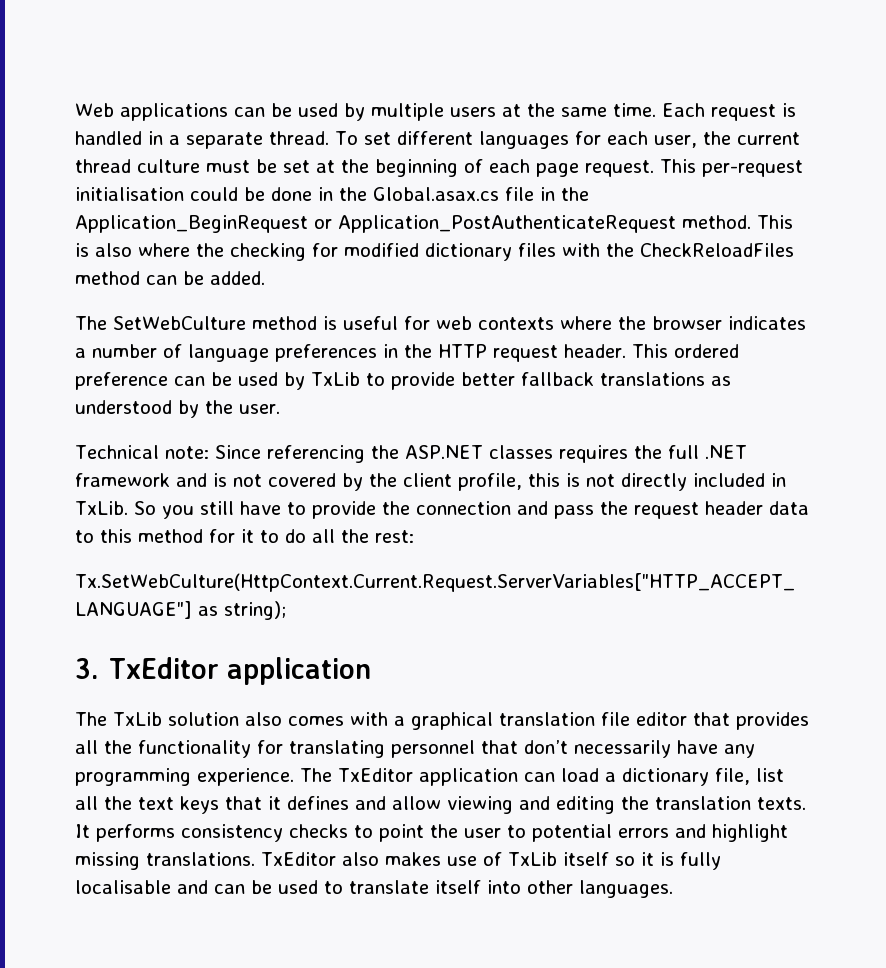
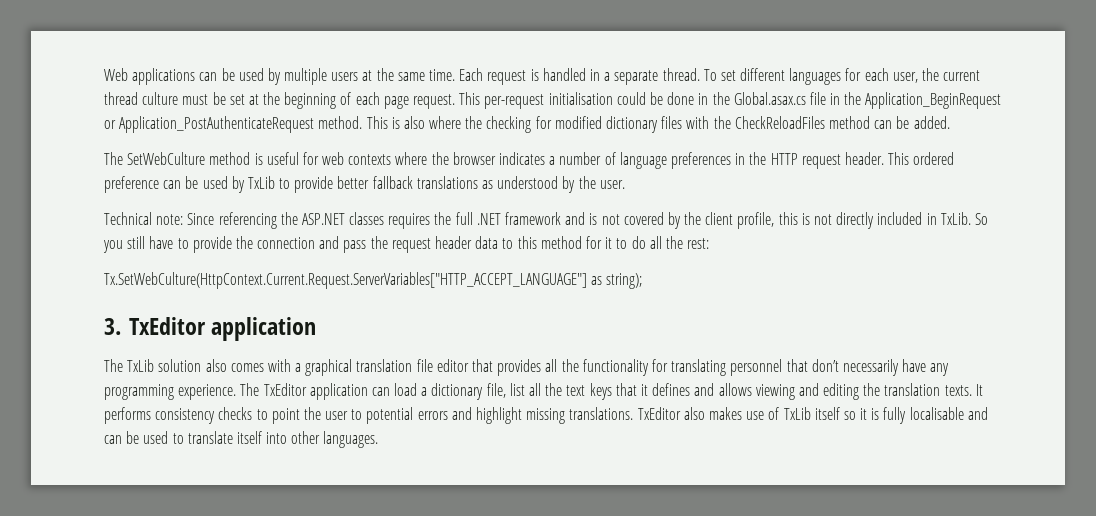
- The TxEditor application can load a dictionary file, list all the text keys that it defines and allow viewing and editing the translation texts.
+ The TxEditor application can load a dictionary file, list all the text keys that it defines and allows viewing and editing the translation texts.

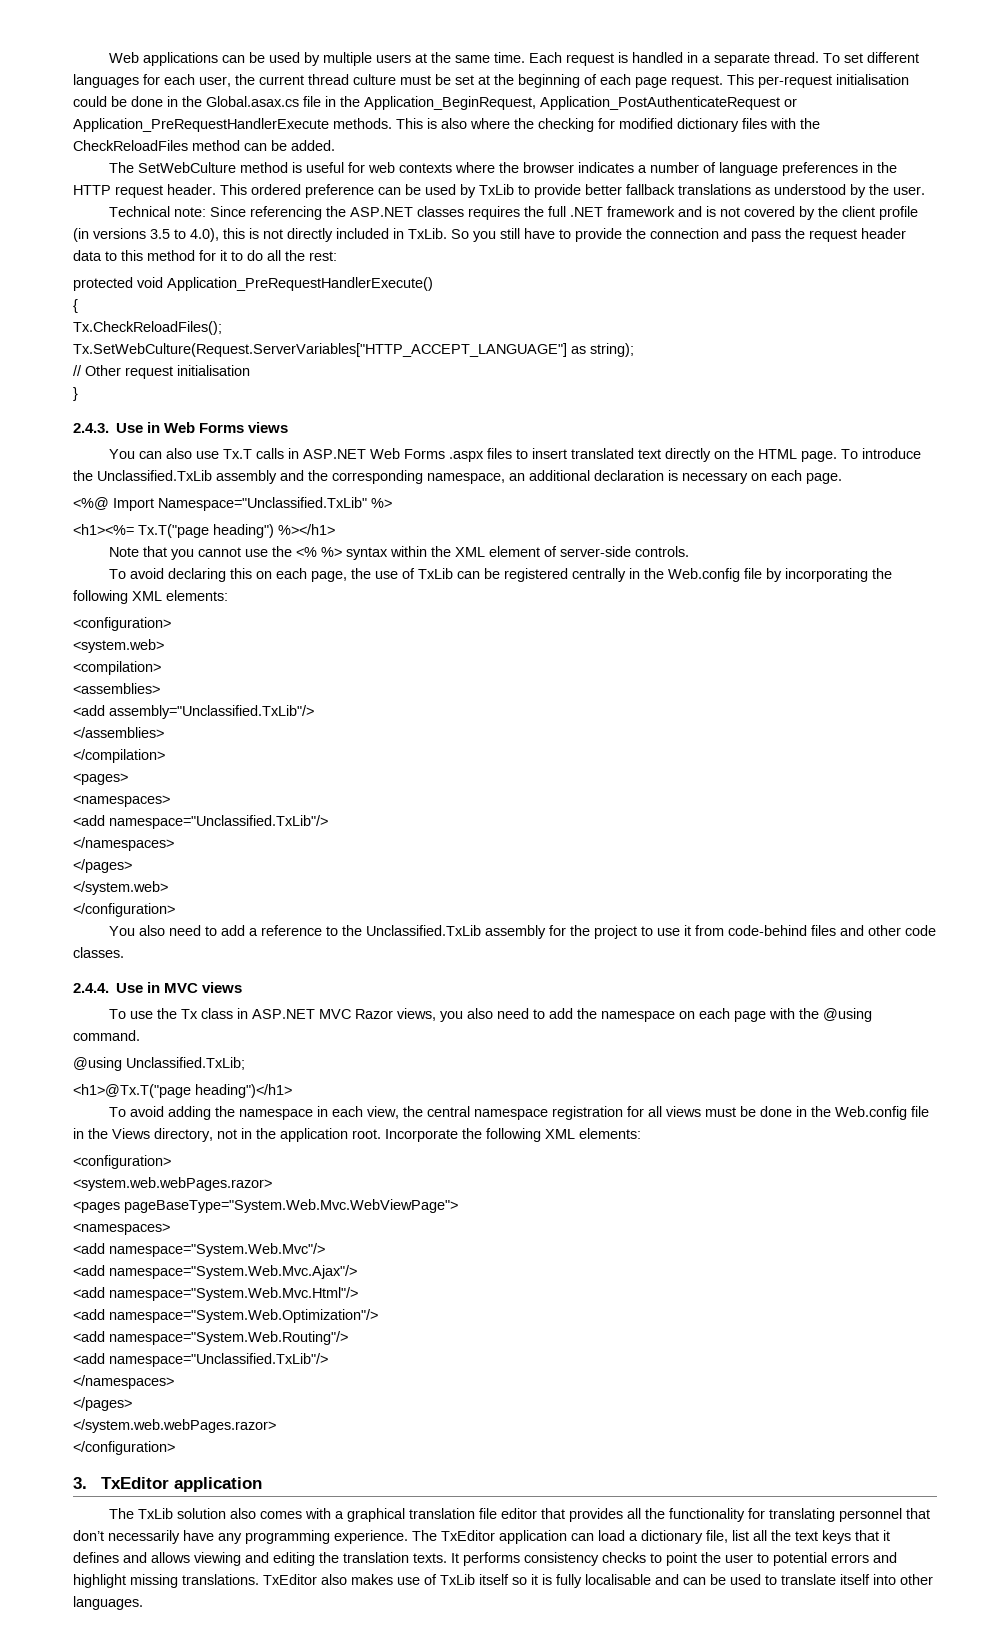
- This per-request initialisation could be done in the Global.asax.cs file in the Application_BeginRequest or Application_PostAuthenticateRequest method.
+ This per-request initialisation could be done in the Global.asax.cs file in the Application_BeginRequest, Application_PostAuthenticateRequest or Application_PreRequestHandlerExecute methods.
- Technical note: Since referencing the ASP.NET classes requires the full .NET framework and is not covered by the client profile, this is not directly included in TxLib.
+ Technical note: Since referencing the ASP.NET classes requires the full .NET framework and is not covered by the client profile (in versions 3.5 to 4.0), this is not directly included in TxLib.
- Tx.SetWebCulture(HttpContext.Current.Request.ServerVariables["HTTP_ACCEPT_LANGUAGE"] as string);
+ protected void Application_PreRequestHandlerExecute()
+ {
+ Tx.CheckReloadFiles();
+ Tx.SetWebCulture(Request.ServerVariables["HTTP_ACCEPT_LANGUAGE"] as string);
+ // Other request initialisation
+ }
+ 2.4.3. Use in Web Forms views
+ You can also use Tx.T calls in ASP.NET Web Forms .aspx files to insert translated text directly on the HTML page. To introduce the Unclassified.TxLib assembly and the corresponding namespace, an additional declaration is necessary on each page.
+ <%@ Import Namespace="Unclassified.TxLib" %>
+ <h1><%= Tx.T("page heading") %></h1>
+ Note that you cannot use the <% %> syntax within the XML element of server-side controls.
+ To avoid declaring this on each page, the use of TxLib can be registered centrally in the Web.config file by incorporating the following XML elements:
+ <configuration>
+ <system.web>
+ <compilation>
+ <assemblies>
+ <add assembly="Unclassified.TxLib"/>
+ </assemblies>
+ </compilation>
+ <pages>
+ <namespaces>
+ <add namespace="Unclassified.TxLib"/>
+ </namespaces>
+ </pages>
+ </system.web>
+ </configuration>
+ You also need to add a reference to the Unclassified.TxLib assembly for the project to use it from code-behind files and other code classes.
+ 2.4.4. Use in MVC views
+ To use the Tx class in ASP.NET MVC Razor views, you also need to add the namespace on each page with the @using command.
+ @using Unclassified.TxLib;
+ <h1>@Tx.T("page heading")</h1>
+ To avoid adding the namespace in each view, the central namespace registration for all views must be done in the Web.config file in the Views directory, not in the application root. Incorporate the following XML elements:
+ <configuration>
+ <system.web.webPages.razor>
+ <pages pageBaseType="System.Web.Mvc.WebViewPage">
+ <namespaces>
+ <add namespace="System.Web.Mvc"/>
+ <add namespace="System.Web.Mvc.Ajax"/>
+ <add namespace="System.Web.Mvc.Html"/>
+ <add namespace="System.Web.Optimization"/>
+ <add namespace="System.Web.Routing"/>
+ <add namespace="Unclassified.TxLib"/>
+ </namespaces>
+ </pages>
+ </system.web.webPages.razor>
+ </configuration>

